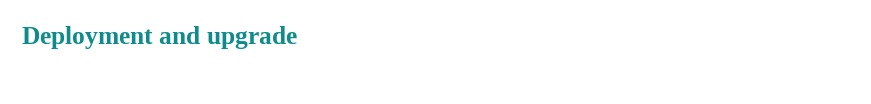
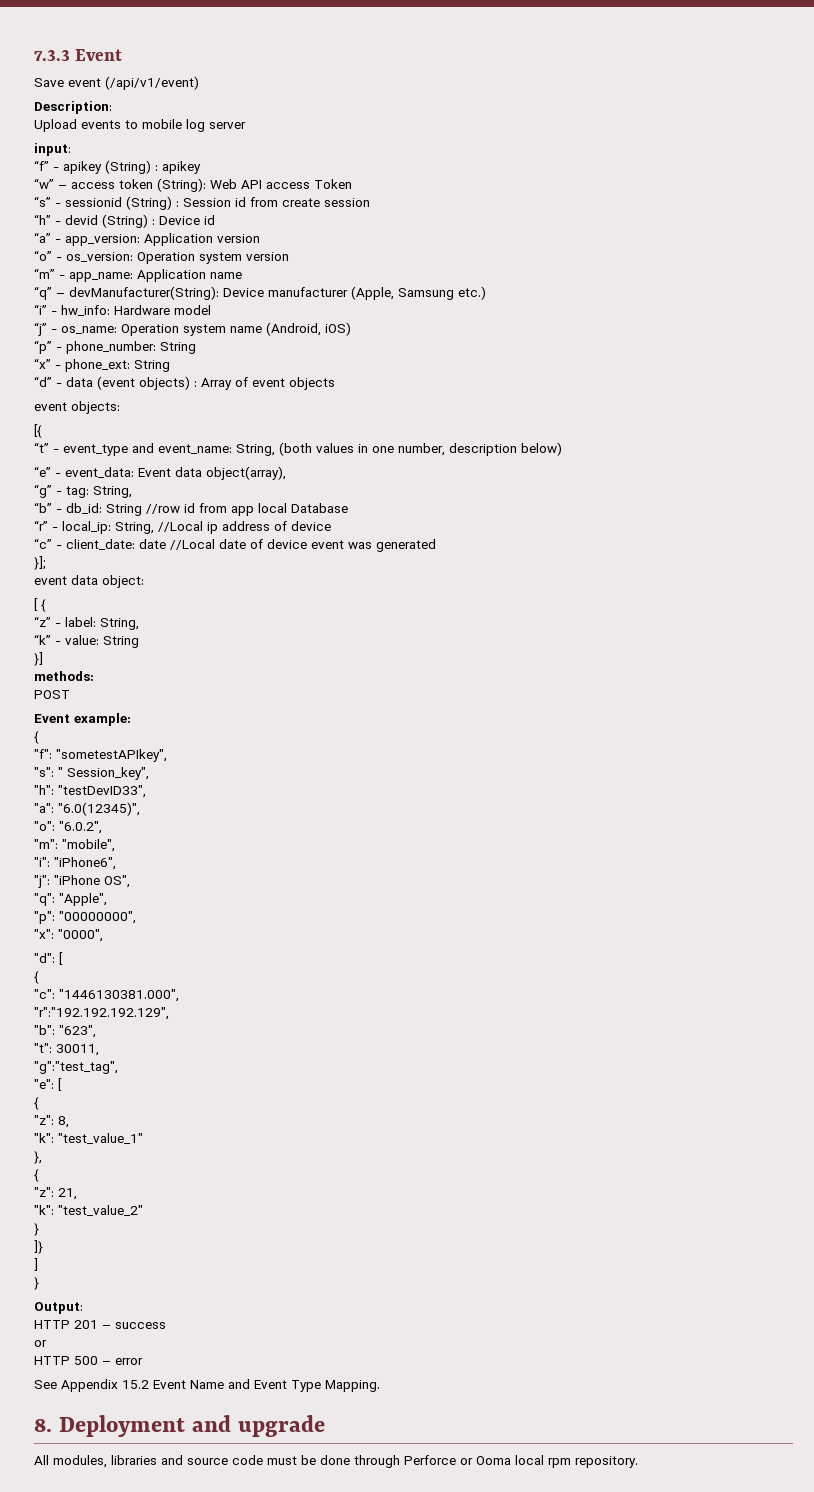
- Deployment and upgrade
+ 7.3.3 Event
+ Save event (/api/v1/event)
+ Description:
+ Upload events to mobile log server
+ input:
+ “f” - apikey (String) : apikey
+ “w” – access token (String): Web API access Token
+ “s” - sessionid (String) : Session id from create session
+ “h” - devid (String) : Device id
+ “a” - app_version: Application version
+ “o” - os_version: Operation system version
+ “m” - app_name: Application name
+ “q” – devManufacturer(String): Device manufacturer (Apple, Samsung etc.)
+ “i” - hw_info: Hardware model
+ “j” - os_name: Operation system name (Android, iOS)
+ “p” - phone_number: String
+ “x” - phone_ext: String
+ “d” - data (event objects) : Array of event objects
+ event objects:
+ [{
+ “t” - event_type and event_name: String, (both values in one number, description below)
+ “e” - event_data: Event data object(array),
+ “g” - tag: String,
+ “b” - db_id: String //row id from app local Database
+ “r” - local_ip: String, //Local ip address of device
+ “c” - client_date: date //Local date of device event was generated
+ }];
+ event data object:
+ [ {
+ “z” - label: String,
+ “k” - value: String
+ }]
+ methods:
+ POST
+ Event example:
+ {
+ "f": "sometestAPIkey",
+ "s": " Session_key",
+ "h": "testDevID33",
+ "a": "6.0(12345)",
+ "o": "6.0.2",
+ "m": "mobile",
+ "i": "iPhone6",
+ "j": "iPhone OS",
+ "q": "Apple",
+ "p": "00000000",
+ "x": "0000",
+ "d": [
+ {
+ "c": "1446130381.000",
+ "r":"192.192.192.129",
+ "b": "623",
+ "t": 30011,
+ "g":"test_tag",
+ "e": [
+ {
+ "z": 8,
+ "k": "test_value_1"
+ },
+ {
+ "z": 21,
+ "k": "test_value_2"
+ }
+ ]}
+ ]
+ }
+ Output:
+ HTTP 201 – success
+ or
+ HTTP 500 – error
+ See Appendix 15.2 Event Name and Event Type Mapping.
+ 8. Deployment and upgrade
+ All modules, libraries and source code must be done through Perforce or Ooma local rpm repository.

